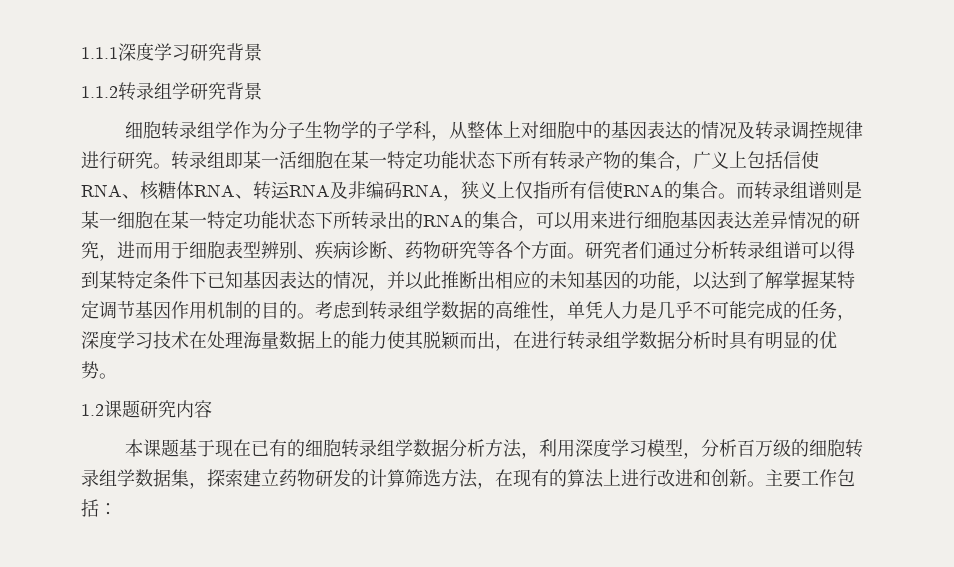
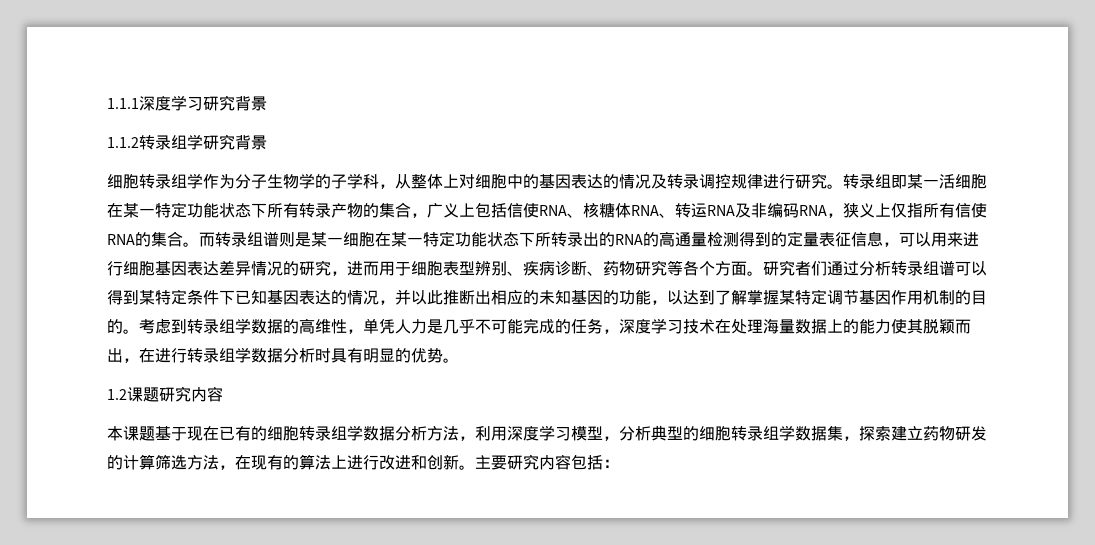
- 而转录组谱则是某一细胞在某一特定功能状态下所转录出的RNA的集合，可以用来进行细胞基因表达差异情况的研究，进而用于细胞表型辨别、疾病诊断、药物研究等各个方面。
+ 而转录组谱则是某一细胞在某一特定功能状态下所转录出的RNA的高通量检测得到的定量表征信息，可以用来进行细胞基因表达差异情况的研究，进而用于细胞表型辨别、疾病诊断、药物研究等各个方面。
- 本课题基于现在已有的细胞转录组学数据分析方法，利用深度学习模型，分析百万级的细胞转录组学数据集，探索建立药物研发的计算筛选方法，在现有的算法上进行改进和创新。
+ 本课题基于现在已有的细胞转录组学数据分析方法，利用深度学习模型，分析典型的细胞转录组学数据集，探索建立药物研发的计算筛选方法，在现有的算法上进行改进和创新。
- 主要工作包括：
+ 主要研究内容包括：

